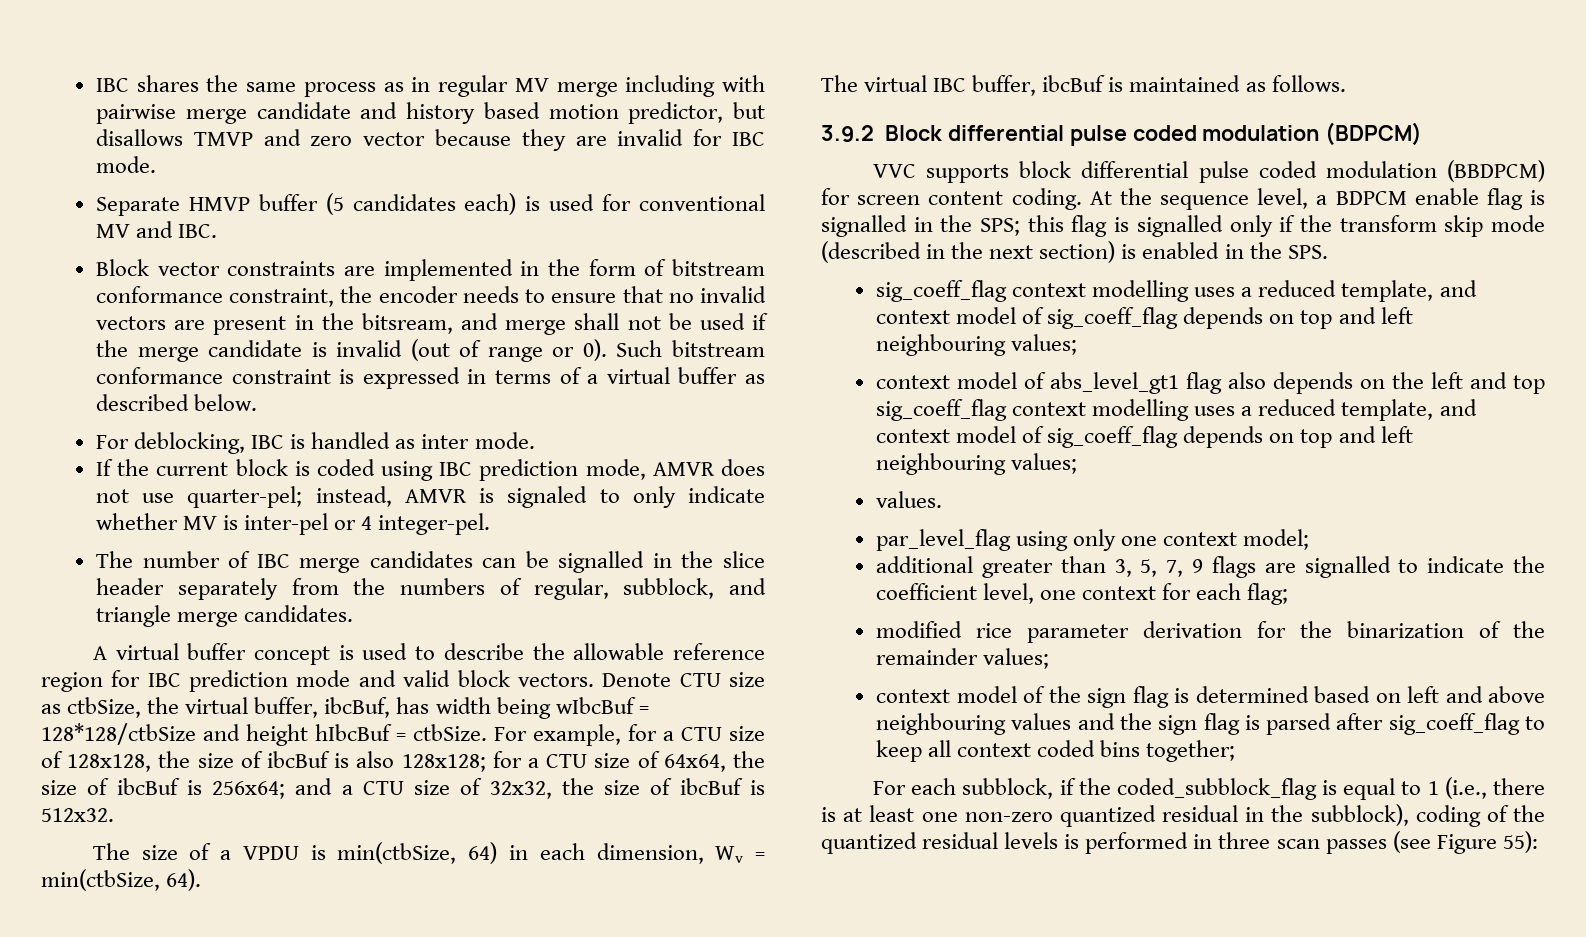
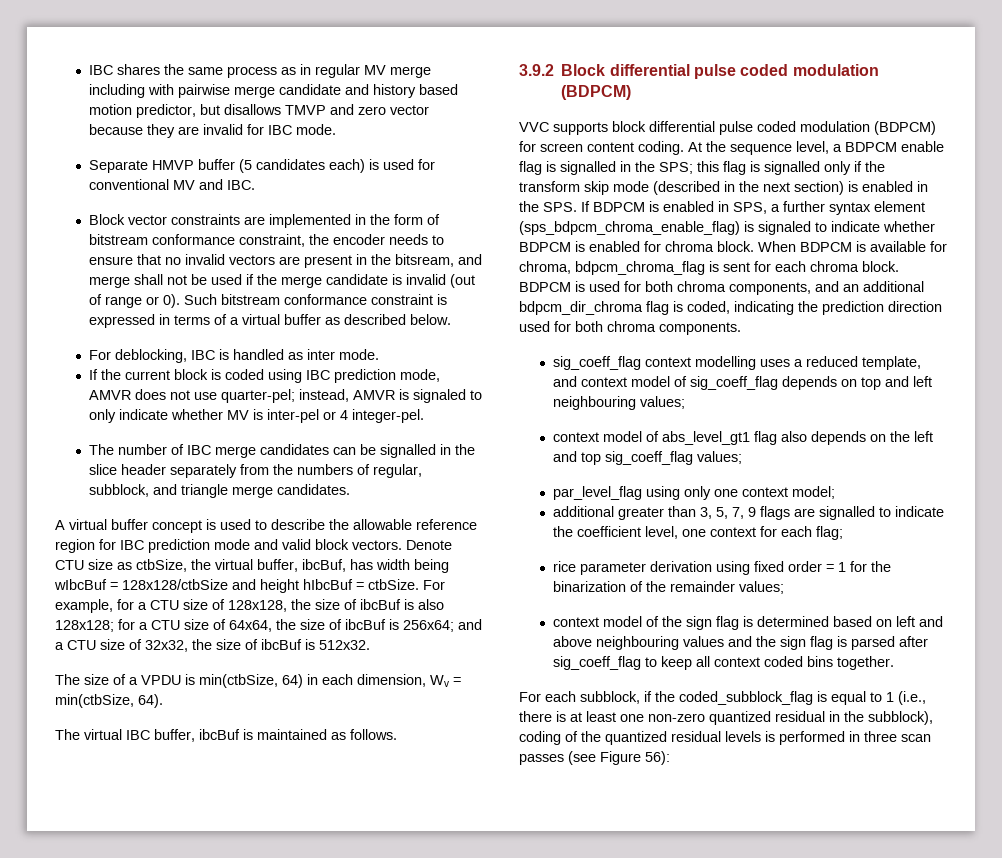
- Denote CTU size as ctbSize, the virtual buffer, ibcBuf, has width being wIbcBuf = 128*128/ctbSize and height hIbcBuf = ctbSize.
+ Denote CTU size as ctbSize, the virtual buffer, ibcBuf, has width being wIbcBuf = 128x128/ctbSize and height hIbcBuf = ctbSize.
- VVC supports block differential pulse coded modulation (BBDPCM) for screen content coding.
+ VVC supports block differential pulse coded modulation (BDPCM) for screen content coding.
- At the sequence level, a BDPCM enable flag is signalled in the SPS; this flag is signalled only if the transform skip mode (described in the next section) is enabled in the SPS.
+ At the sequence level, a BDPCM enable flag is signalled in the SPS; this flag is signalled only if the transform skip mode (described in the next section) is enabled in the SPS. If BDPCM is enabled in SPS, a further syntax element (sps_bdpcm_chroma_enable_flag) is signaled to indicate whether BDPCM is enabled for chroma block. When BDPCM is available for chroma, bdpcm_chroma_flag is sent for each chroma block. BDPCM is used for both chroma components, and an additional bdpcm_dir_chroma flag is coded, indicating the prediction direction used for both chroma components.
- context model of abs_level_gt1 flag also depends on the left and top sig_coeff_flag context modelling uses a reduced template, and context model of sig_coeff_flag depends on top and left neighbouring values;
- values.
+ context model of abs_level_gt1 flag also depends on the left and top sig_coeff_flag values;
- modified rice parameter derivation for the binarization of the remainder values;
+ rice parameter derivation using fixed order = 1 for the binarization of the remainder values;
- context model of the sign flag is determined based on left and above neighbouring values and the sign flag is parsed after sig_coeff_flag to keep all context coded bins together;
+ context model of the sign flag is determined based on left and above neighbouring values and the sign flag is parsed after sig_coeff_flag to keep all context coded bins together.
- For each subblock, if the coded_subblock_flag is equal to 1 (i.e., there is at least one non-zero quantized residual in the subblock), coding of the quantized residual levels is performed in three scan passes (see Figure 55):
+ For each subblock, if the coded_subblock_flag is equal to 1 (i.e., there is at least one non-zero quantized residual in the subblock), coding of the quantized residual levels is performed in three scan passes (see Figure 56):

